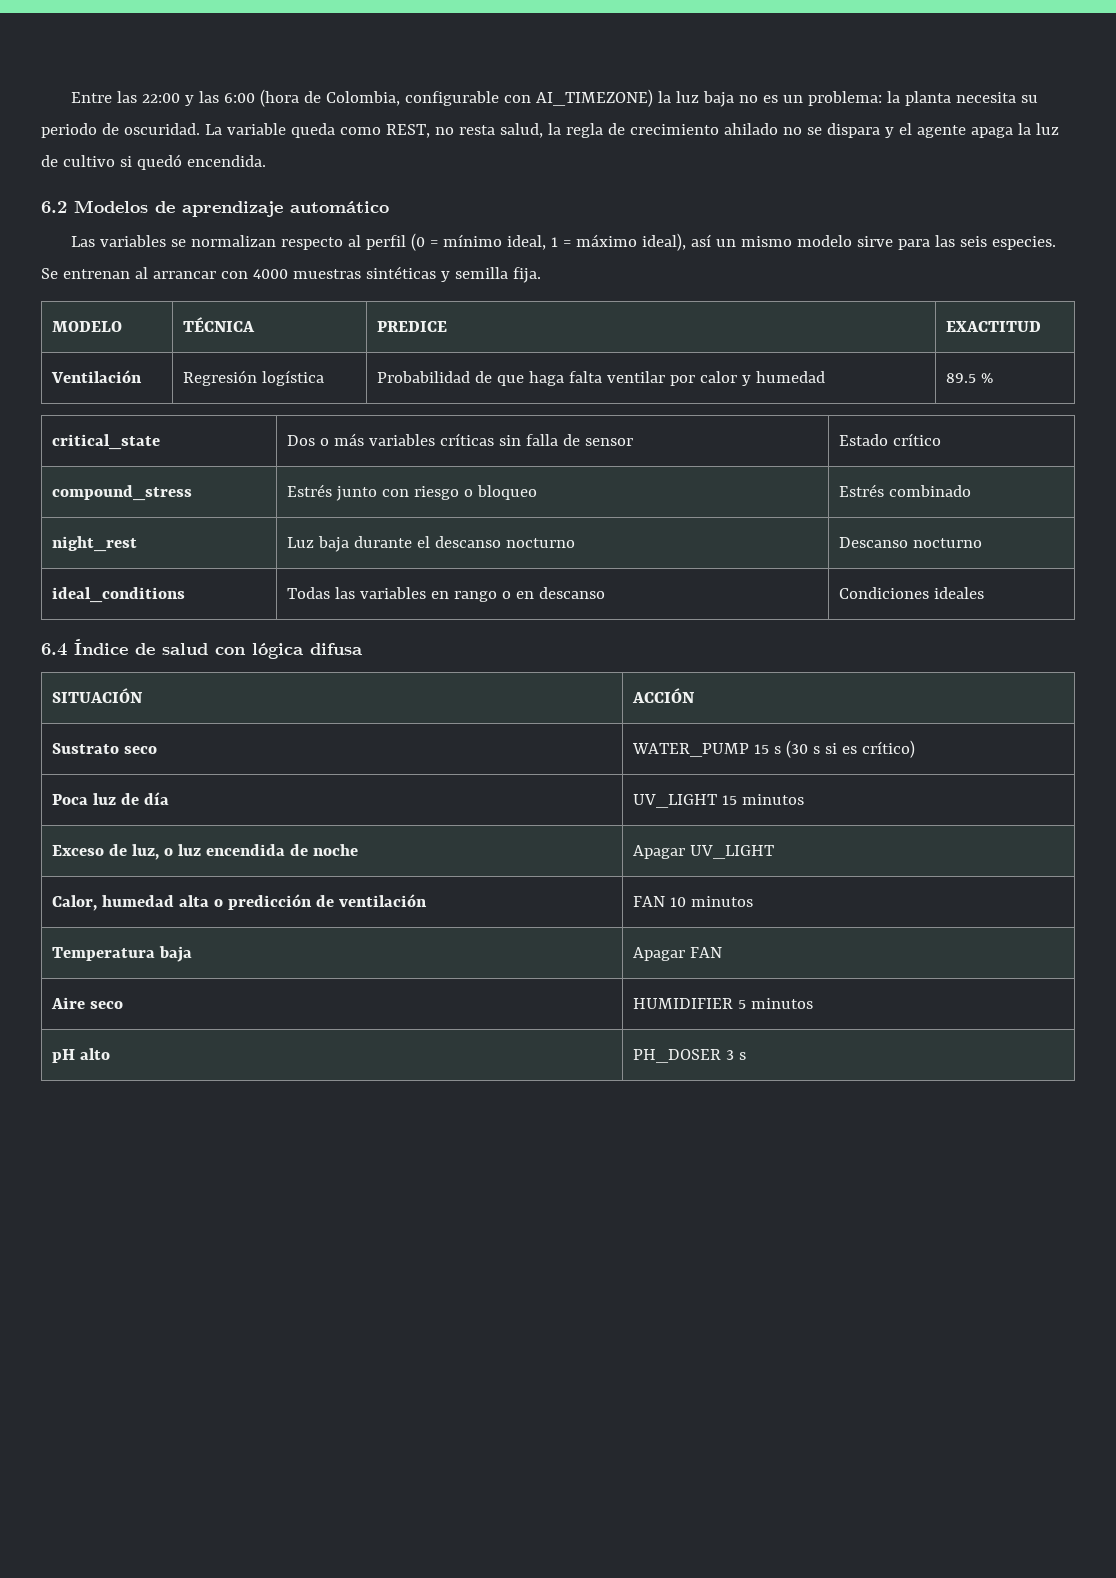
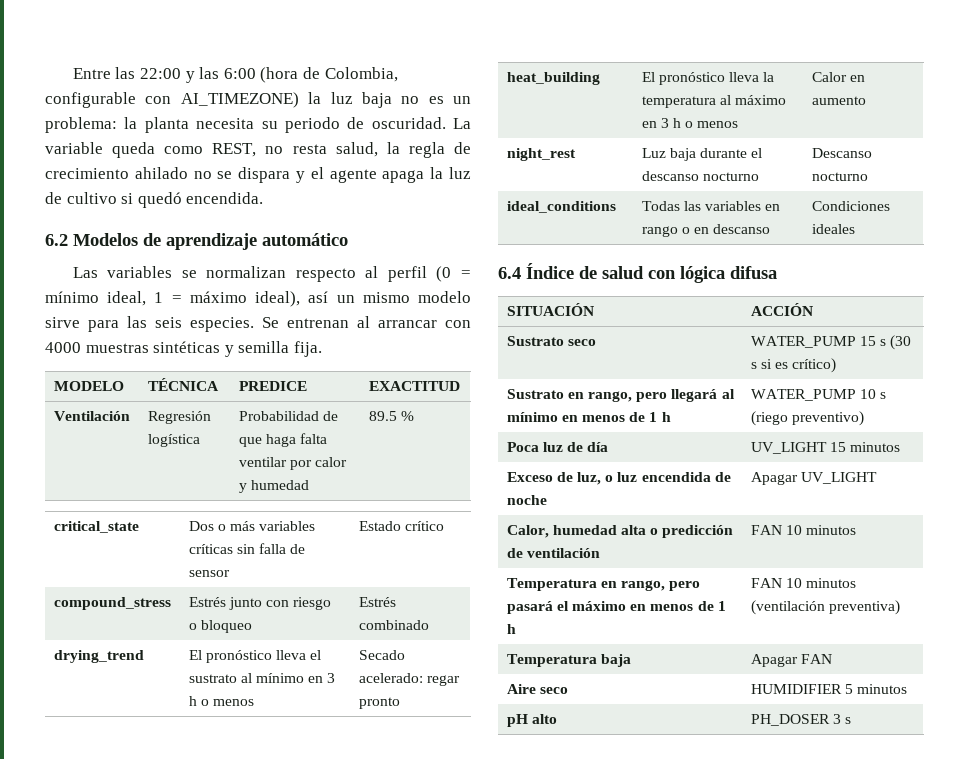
+ drying_trend | El pronóstico lleva el sustrato al mínimo en 3 h o menos | Secado acelerado: regar pronto
+ heat_building | El pronóstico lleva la temperatura al máximo en 3 h o menos | Calor en aumento
+ Sustrato en rango, pero llegará al mínimo en menos de 1 h | WATER_PUMP 10 s (riego preventivo)
+ Temperatura en rango, pero pasará el máximo en menos de 1 h | FAN 10 minutos (ventilación preventiva)

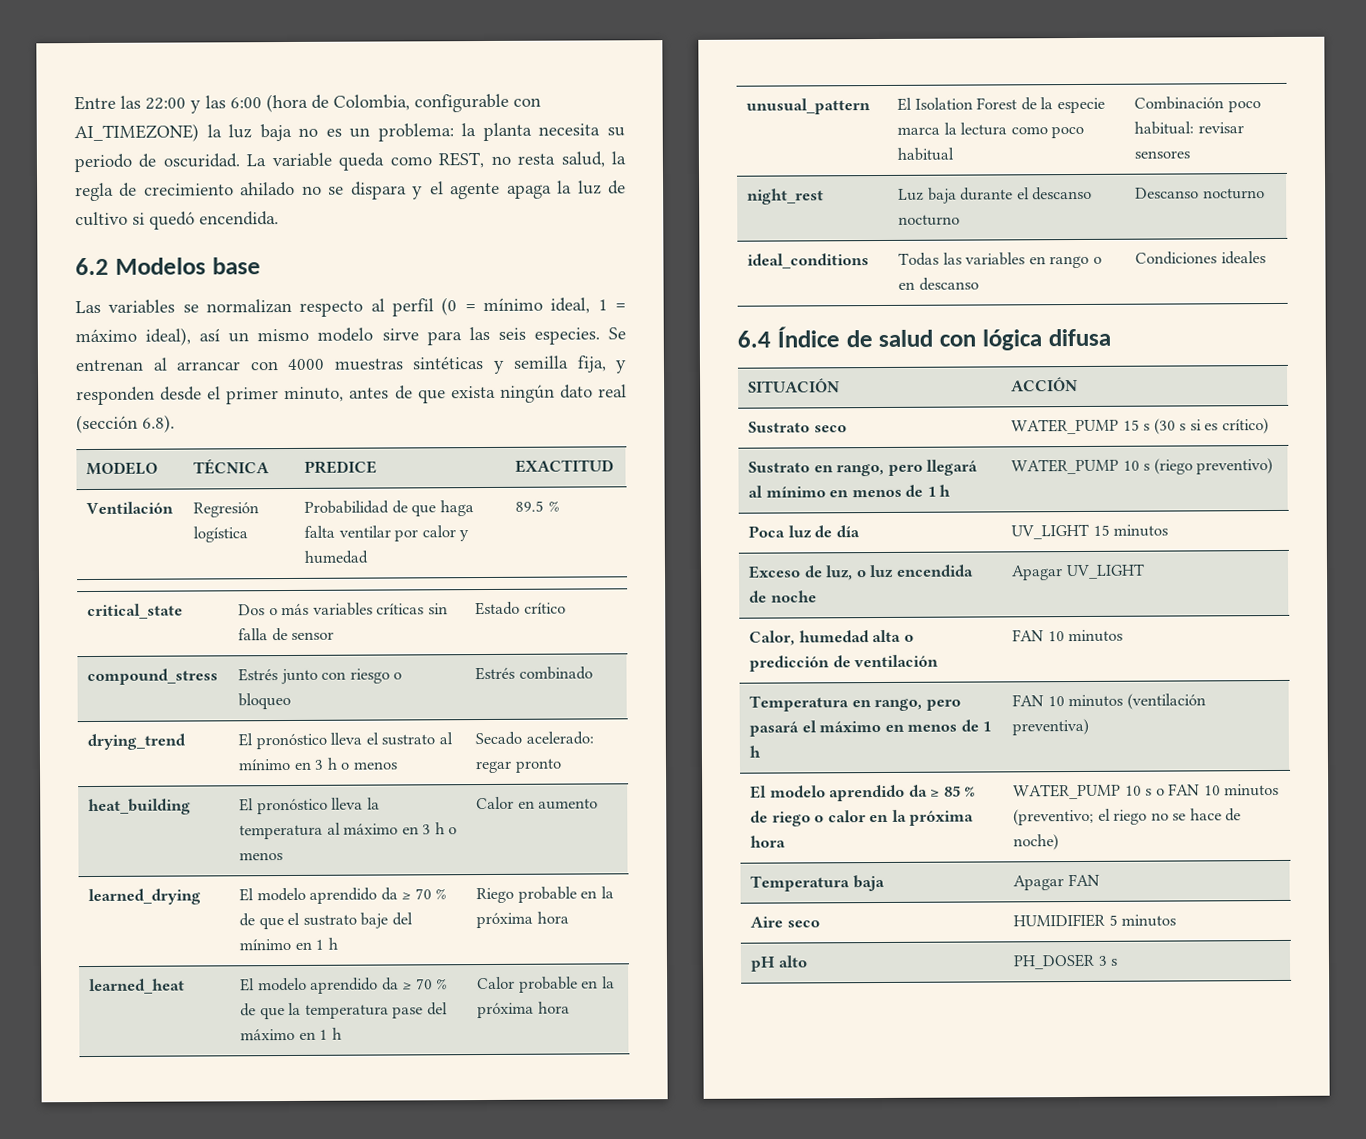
- 6.2 Modelos de aprendizaje automático
+ 6.2 Modelos base
- Se entrenan al arrancar con 4000 muestras sintéticas y semilla fija.
+ Se entrenan al arrancar con 4000 muestras sintéticas y semilla fija, y responden desde el primer minuto, antes de que exista ningún dato real (sección 6.8).
+ learned_drying | El modelo aprendido da ≥ 70 % de que el sustrato baje del mínimo en 1 h | Riego probable en la próxima hora
+ learned_heat | El modelo aprendido da ≥ 70 % de que la temperatura pase del máximo en 1 h | Calor probable en la próxima hora
+ unusual_pattern | El Isolation Forest de la especie marca la lectura como poco habitual | Combinación poco habitual: revisar sensores
+ El modelo aprendido da ≥ 85 % de riego o calor en la próxima hora | WATER_PUMP 10 s o FAN 10 minutos (preventivo; el riego no se hace de noche)

